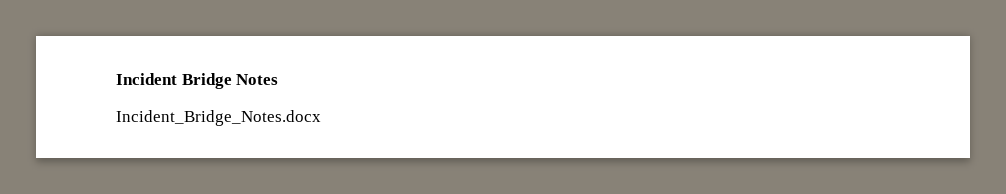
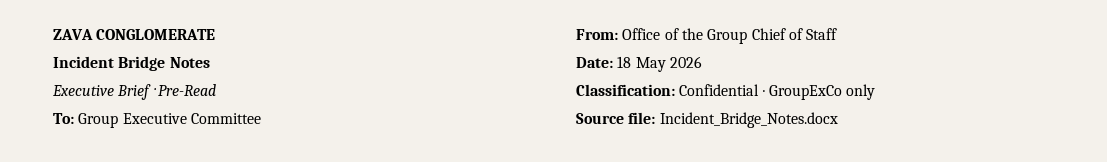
+ ZAVA CONGLOMERATE
- Incident_Bridge_Notes.docx
+ Executive Brief · Pre-Read
+ To: Group Executive Committee
+ From: Office of the Group Chief of Staff
+ Date: 18 May 2026
+ Classification: Confidential · GroupExCo only
+ Source file: Incident_Bridge_Notes.docx

